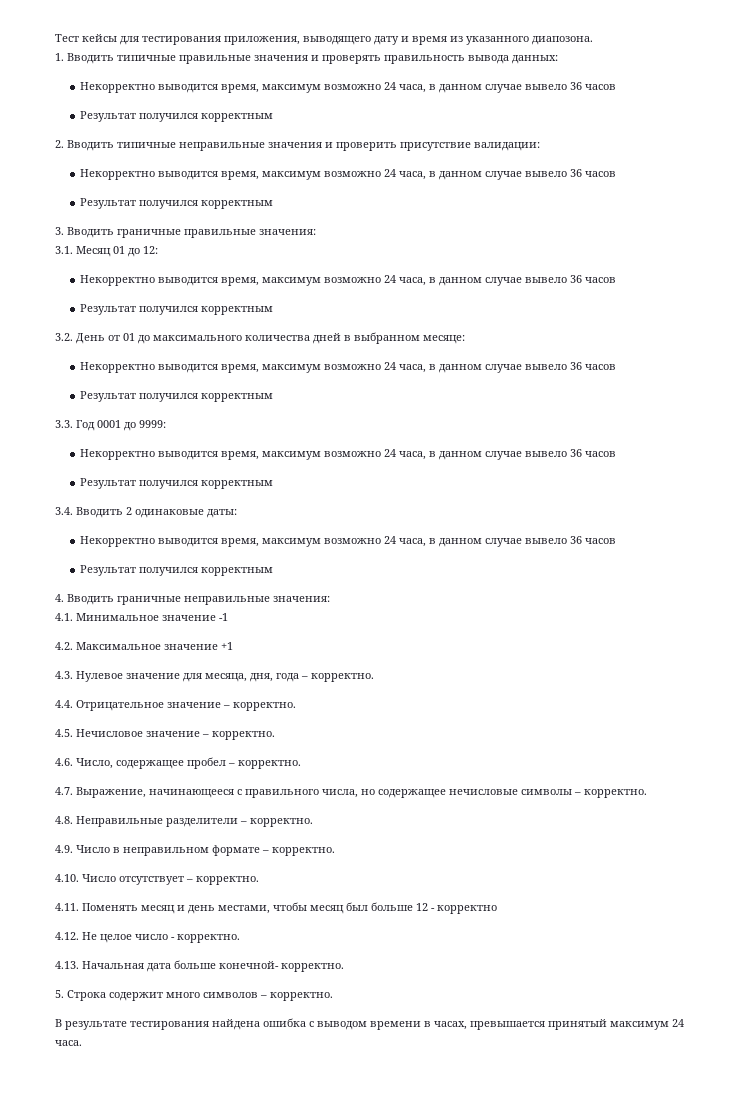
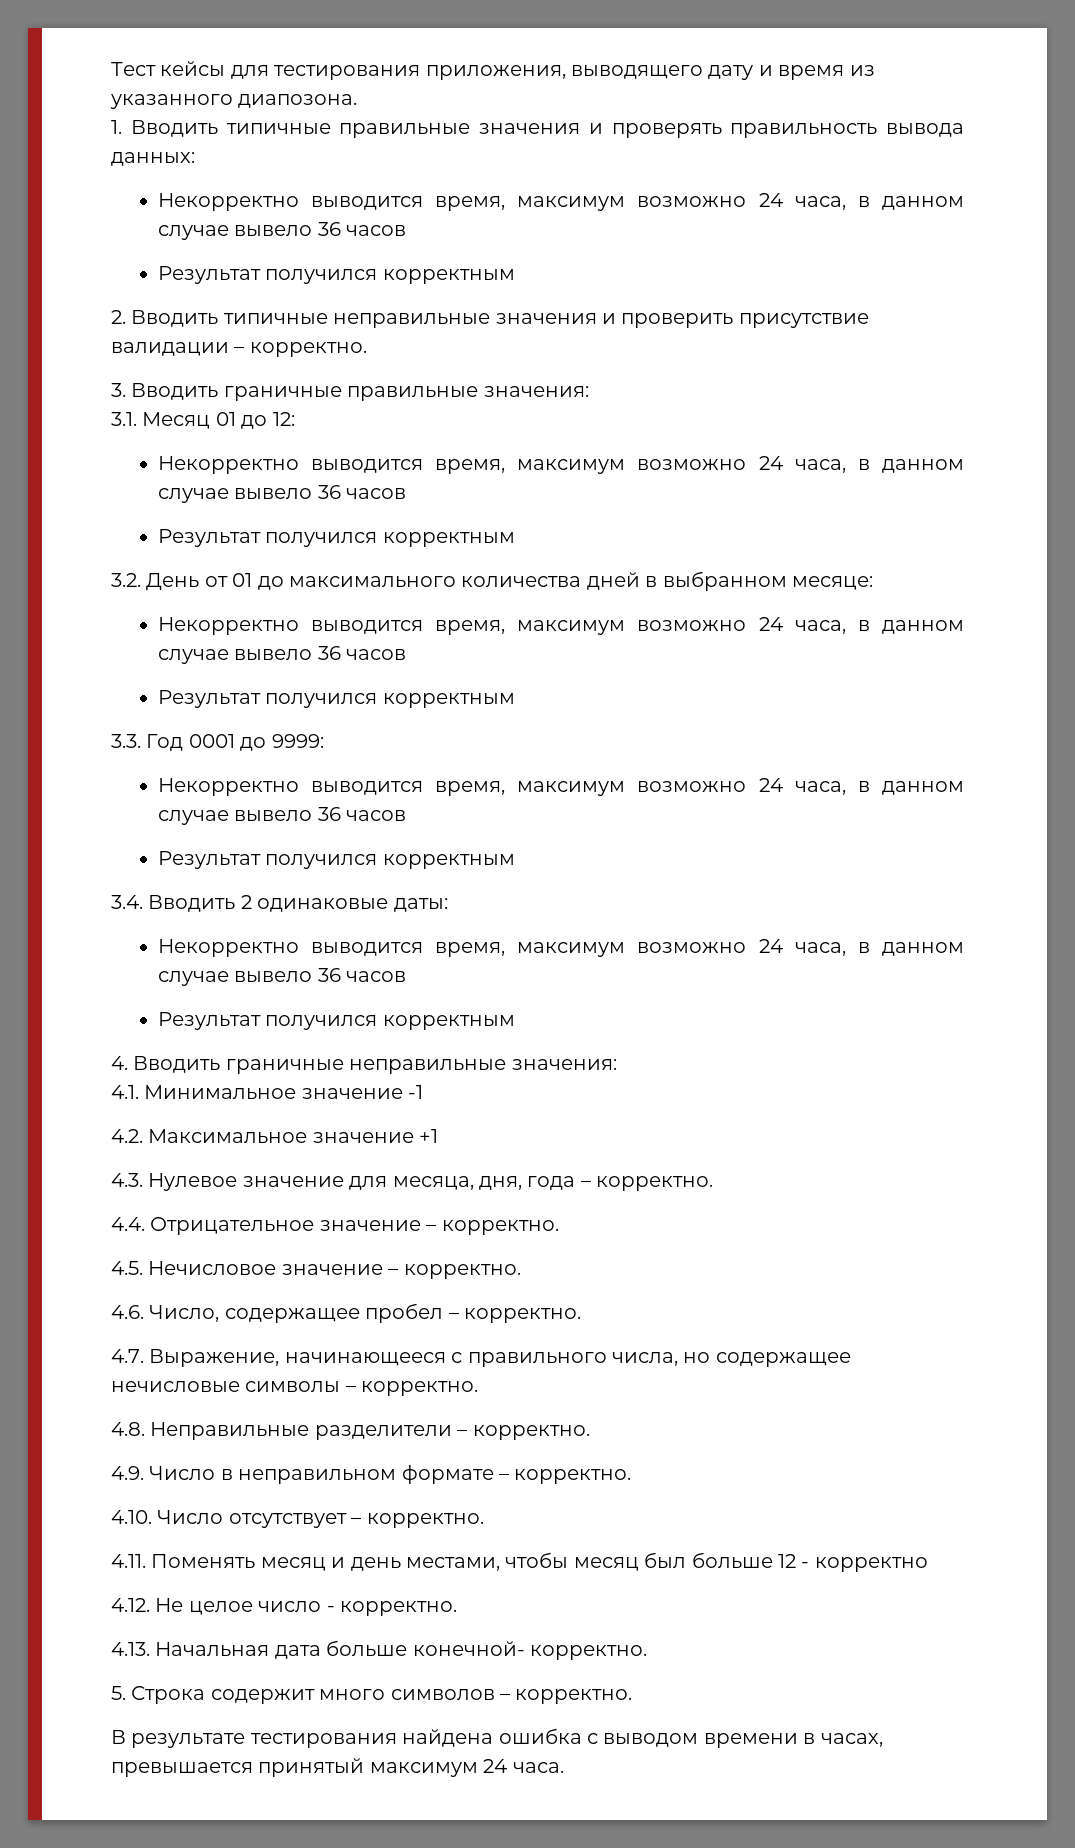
- 2. Вводить типичные неправильные значения и проверить присутствие валидации:
- Некорректно выводится время, максимум возможно 24 часа, в данном случае вывело 36 часов
- Результат получился корректным
+ 2. Вводить типичные неправильные значения и проверить присутствие валидации – корректно.

